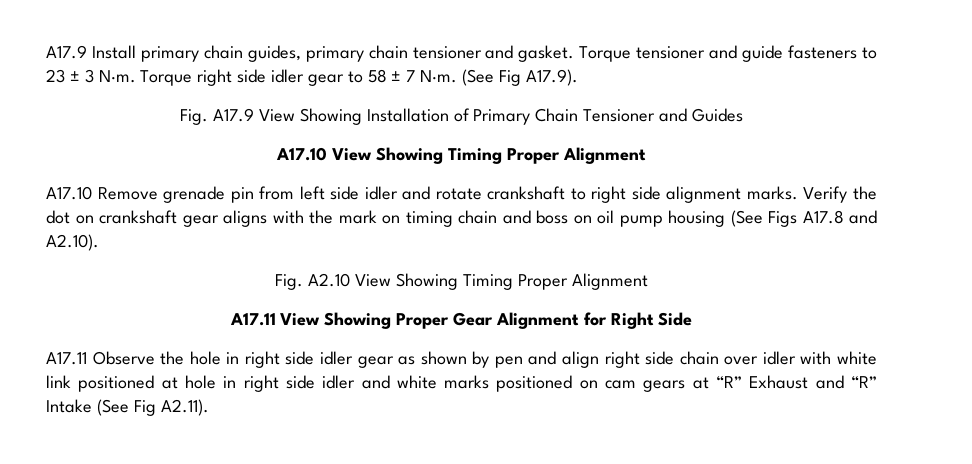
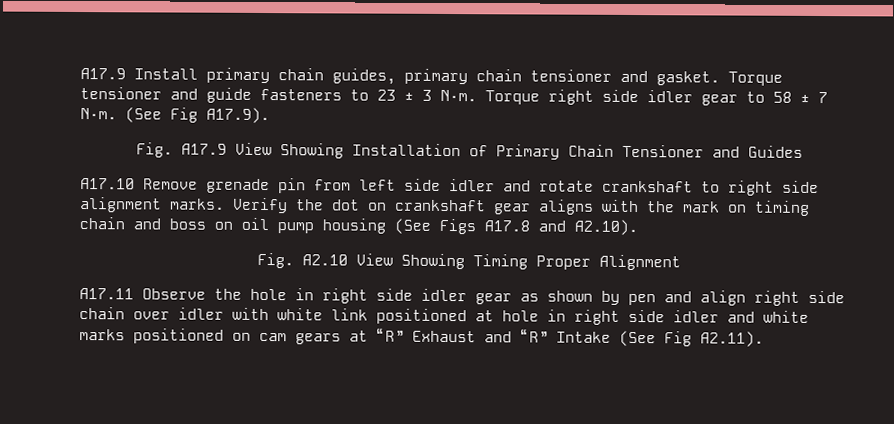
- A17.10 View Showing Timing Proper Alignment
- A17.11 View Showing Proper Gear Alignment for Right Side

